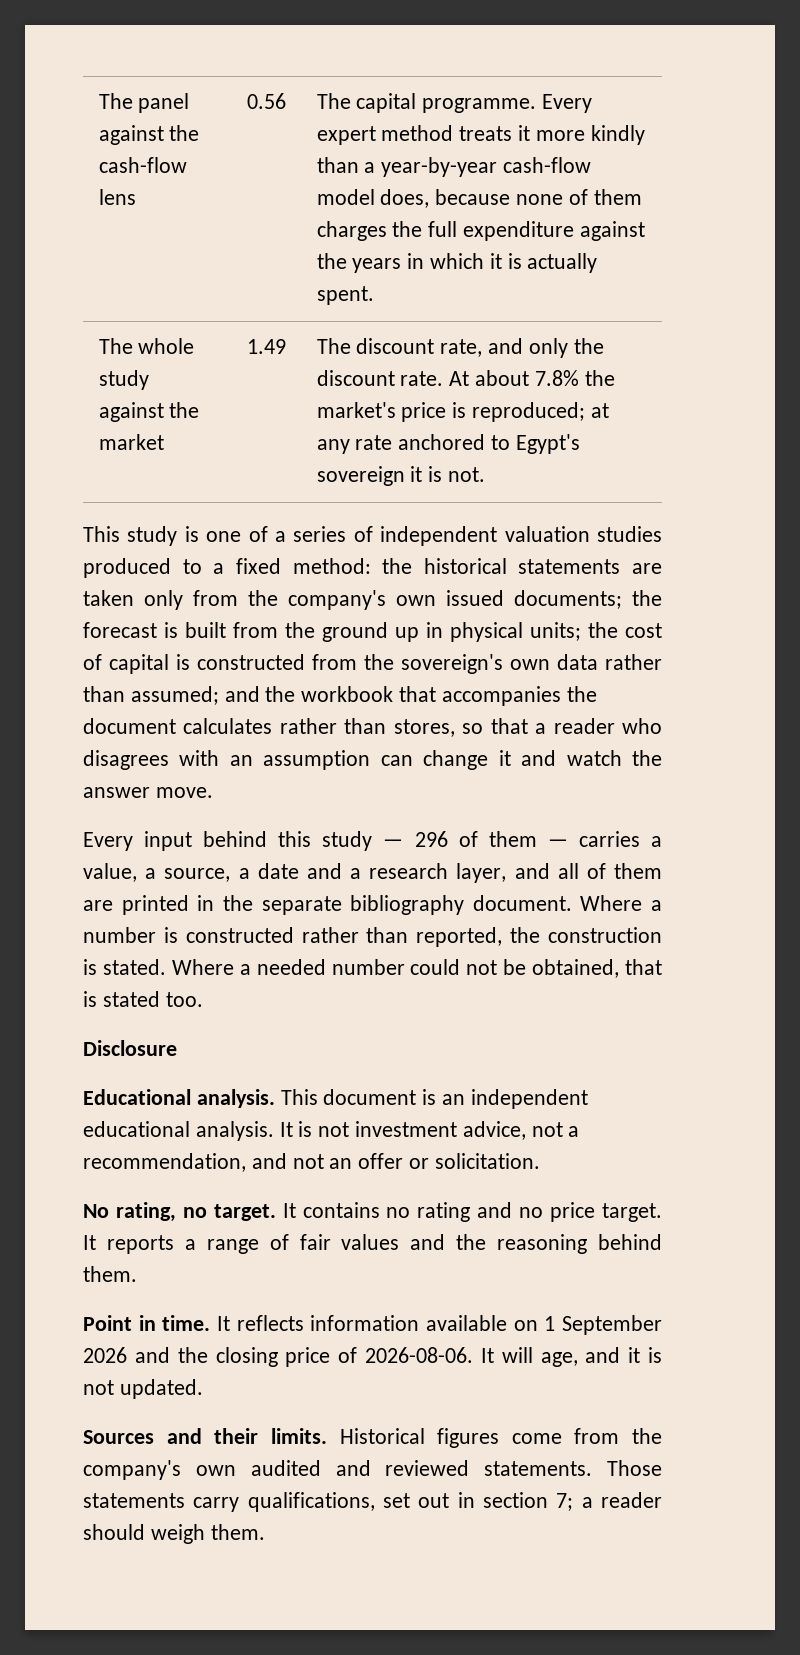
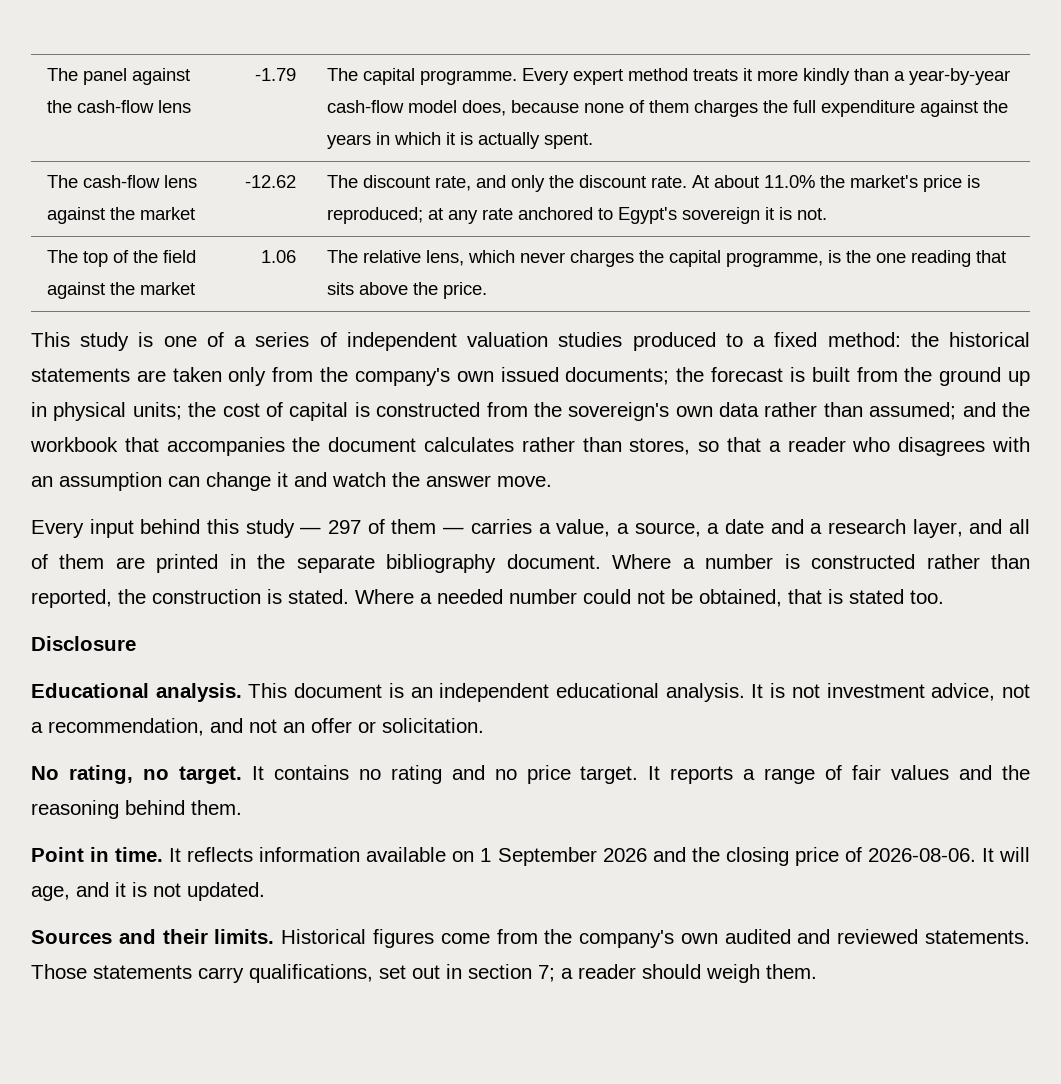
- The panel against the cash-flow lens | 0.56 | The capital programme. Every expert method treats it more kindly than a year-by-year cash-flow model does, because none of them charges the full expenditure against the years in which it is actually spent.
+ The panel against the cash-flow lens | -1.79 | The capital programme. Every expert method treats it more kindly than a year-by-year cash-flow model does, because none of them charges the full expenditure against the years in which it is actually spent.
- The whole study against the market | 1.49 | The discount rate, and only the discount rate. At about 7.8% the market's price is reproduced; at any rate anchored to Egypt's sovereign it is not.
+ The cash-flow lens against the market | -12.62 | The discount rate, and only the discount rate. At about 11.0% the market's price is reproduced; at any rate anchored to Egypt's sovereign it is not.
+ The top of the field against the market | 1.06 | The relative lens, which never charges the capital programme, is the one reading that sits above the price.
- Every input behind this study — 296 of them — carries a value, a source, a date and a research layer, and all of them are printed in the separate bibliography document.
+ Every input behind this study — 297 of them — carries a value, a source, a date and a research layer, and all of them are printed in the separate bibliography document.

